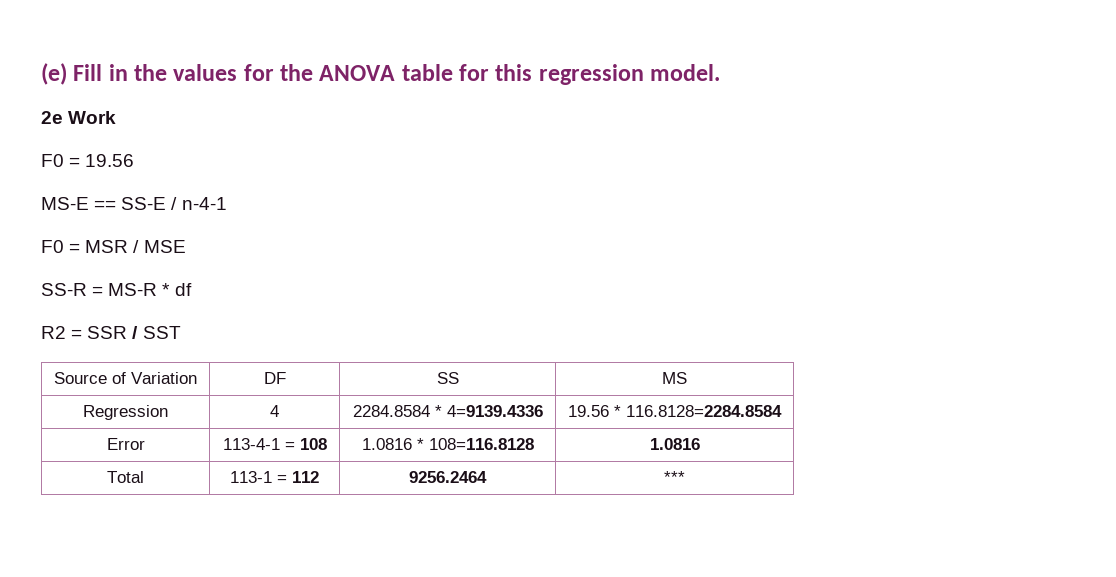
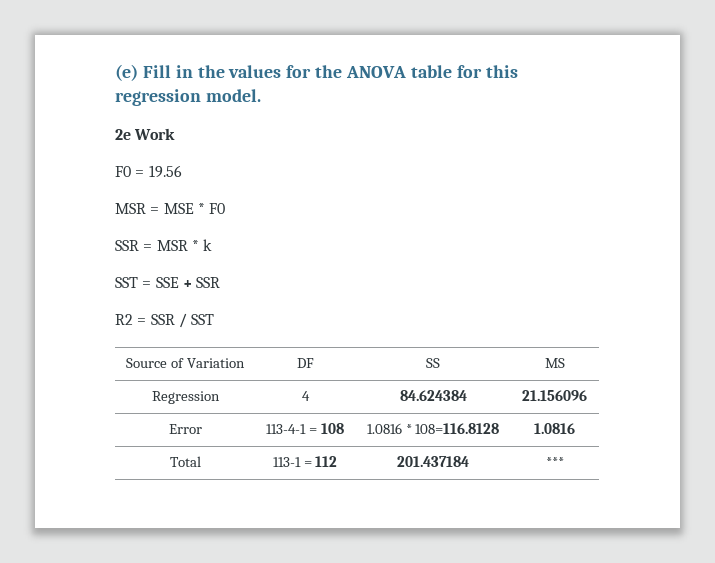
- MS-E == SS-E / n-4-1
- F0 = MSR / MSE
- SS-R = MS-R * df
+ MSR = MSE * F0
+ SSR = MSR * k
+ SST = SSE + SSR
- Regression | 4 | 2284.8584 * 4=9139.4336 | 19.56 * 116.8128=2284.8584
+ Regression | 4 | 84.624384 | 21.156096
- Total | 113-1 = 112 | 9256.2464 | ***
+ Total | 113-1 = 112 | 201.437184 | ***

